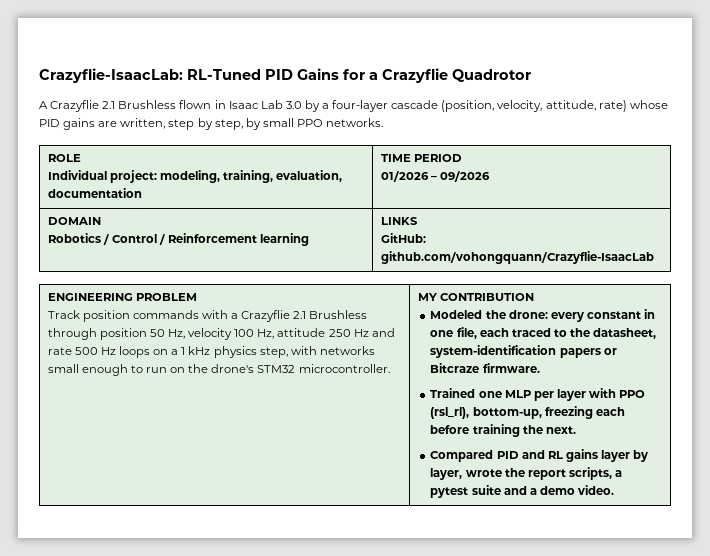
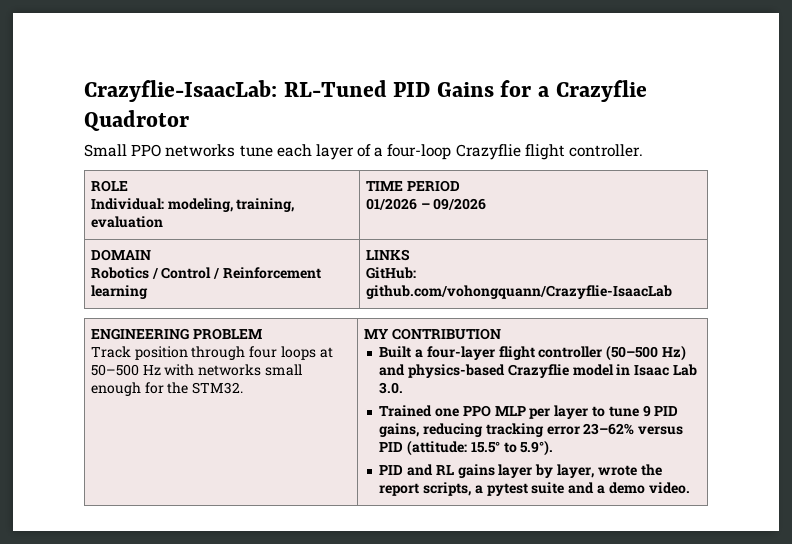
- A Crazyflie 2.1 Brushless flown in Isaac Lab 3.0 by a four-layer cascade (position, velocity, attitude, rate) whose PID gains are written, step by step, by small PPO networks.
+ Small PPO networks tune each layer of a four-loop Crazyflie flight controller.
  ROLE
- Individual project: modeling, training, evaluation, documentation | TIME PERIOD
+ Individual: modeling, training, evaluation | TIME PERIOD
- Track position commands with a Crazyflie 2.1 Brushless through position 50 Hz, velocity 100 Hz, attitude 250 Hz and rate 500 Hz loops on a 1 kHz physics step, with networks small enough to run on the drone's STM32 microcontroller. | MY CONTRIBUTION
- Modeled the drone: every constant in one file, each traced to the datasheet, system-identification papers or Bitcraze firmware.
+ Track position through four loops at 50–500 Hz with networks small enough for the STM32. | MY CONTRIBUTION
+ Built a four-layer flight controller (50–500 Hz) and physics-based Crazyflie model in Isaac Lab 3.0.
- Trained one MLP per layer with PPO (rsl_rl), bottom-up, freezing each before training the next.
- Compared PID and RL gains layer by layer, wrote the report scripts, a pytest suite and a demo video.
+ Trained one PPO MLP per layer to tune 9 PID gains, reducing tracking error 23–62% versus PID (attitude: 15.5° to 5.9°).
+ PID and RL gains layer by layer, wrote the report scripts, a pytest suite and a demo video.

